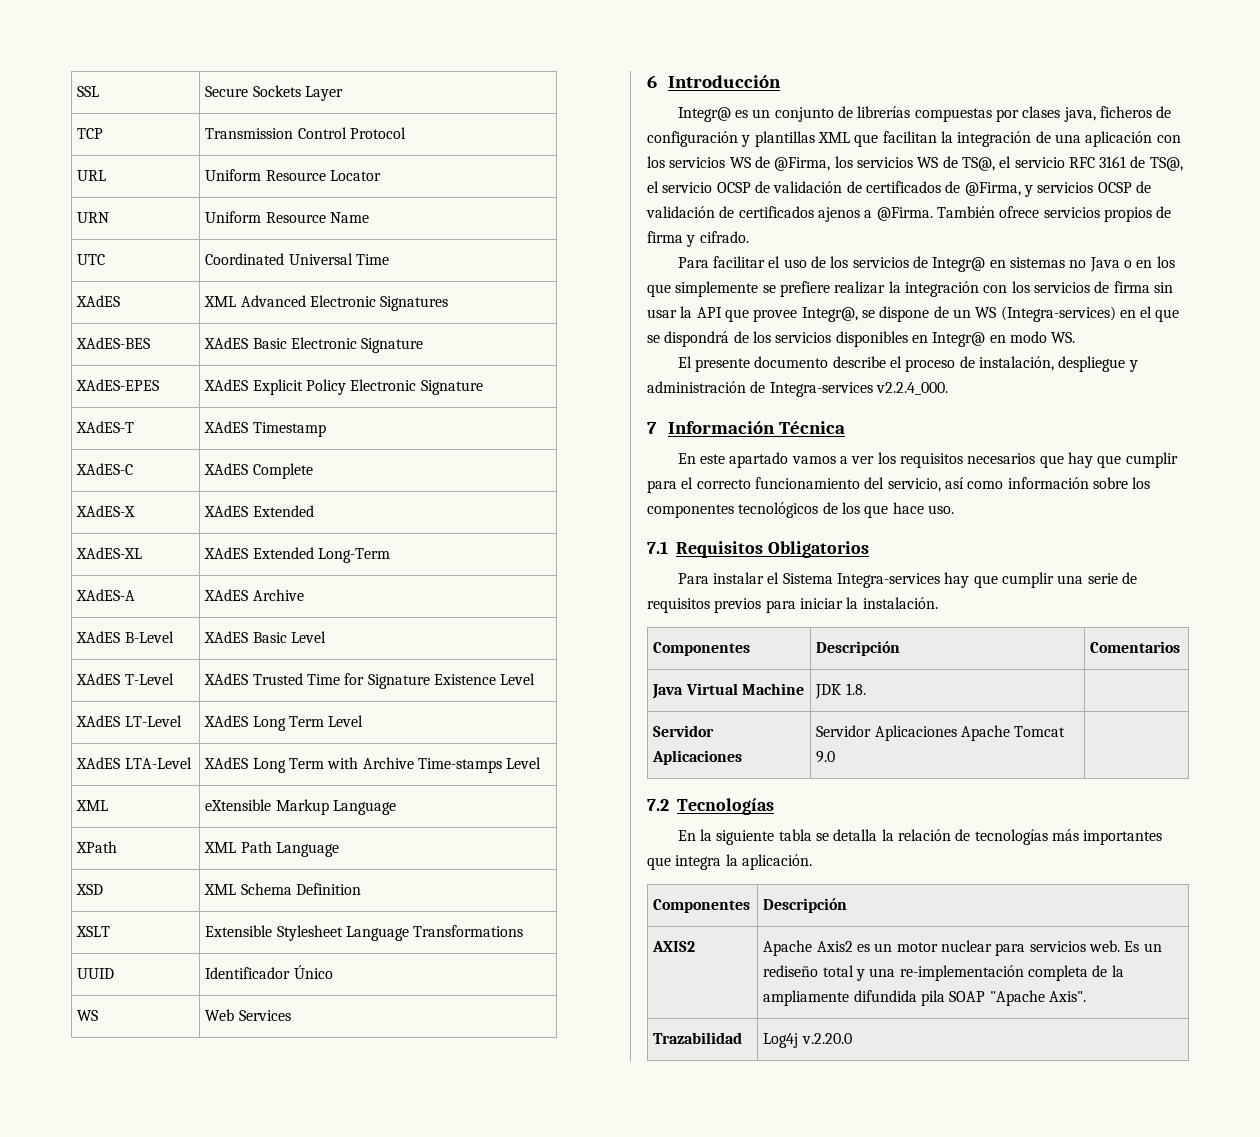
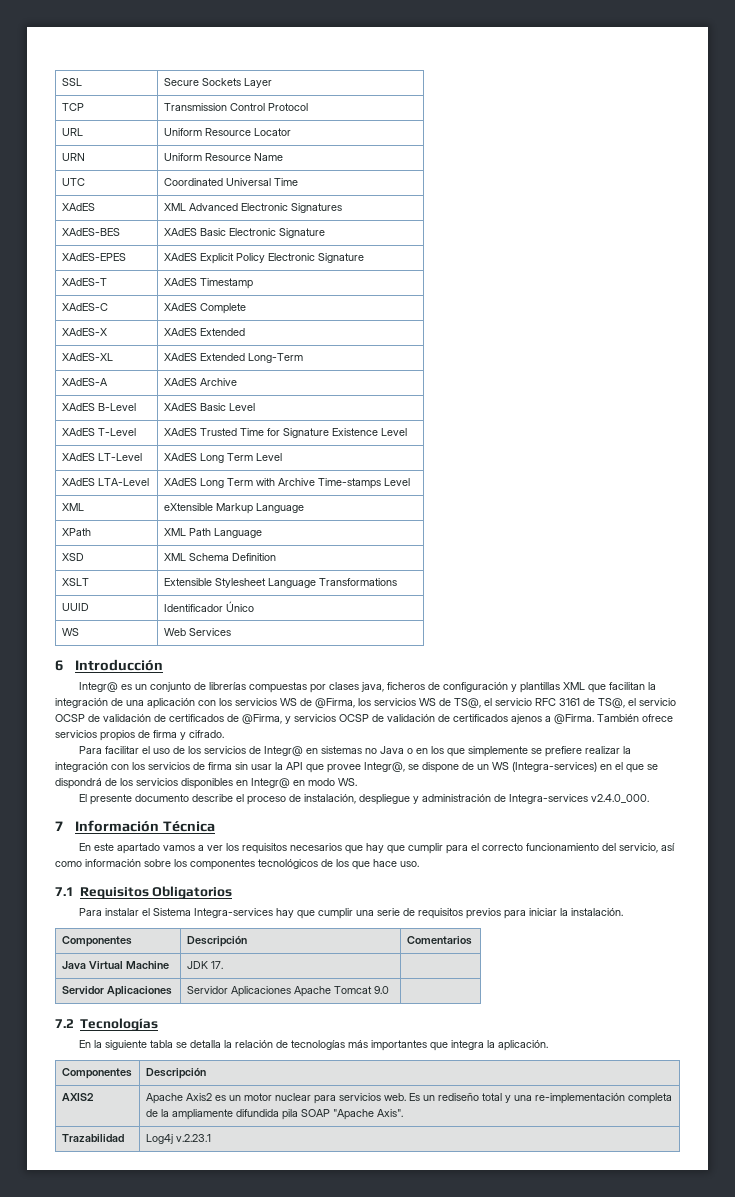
- El presente documento describe el proceso de instalación, despliegue y administración de Integra-services v2.2.4_000.
+ El presente documento describe el proceso de instalación, despliegue y administración de Integra-services v2.4.0_000.
- Java Virtual Machine | JDK 1.8. |
+ Java Virtual Machine | JDK 17. |
- Trazabilidad | Log4j v.2.20.0
+ Trazabilidad | Log4j v.2.23.1

